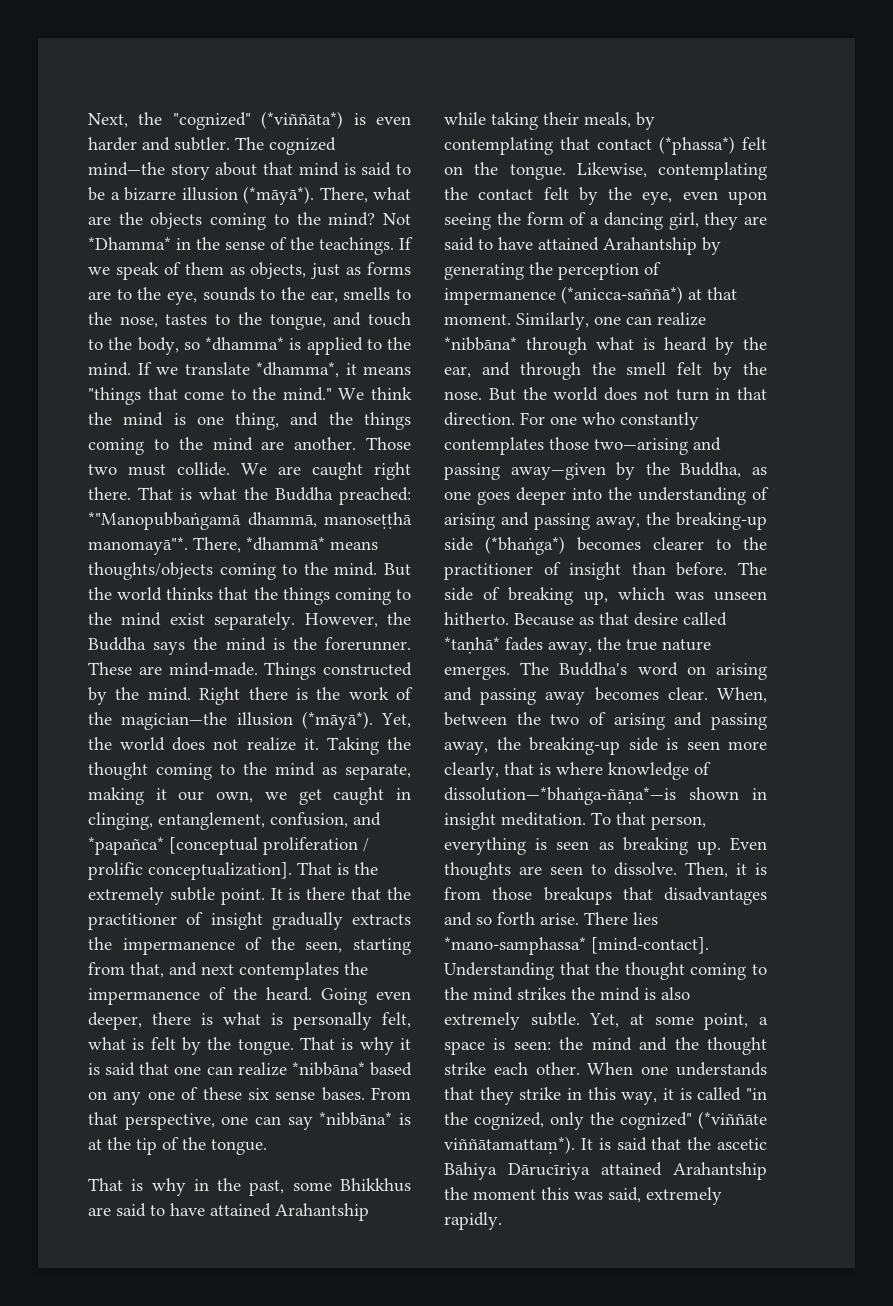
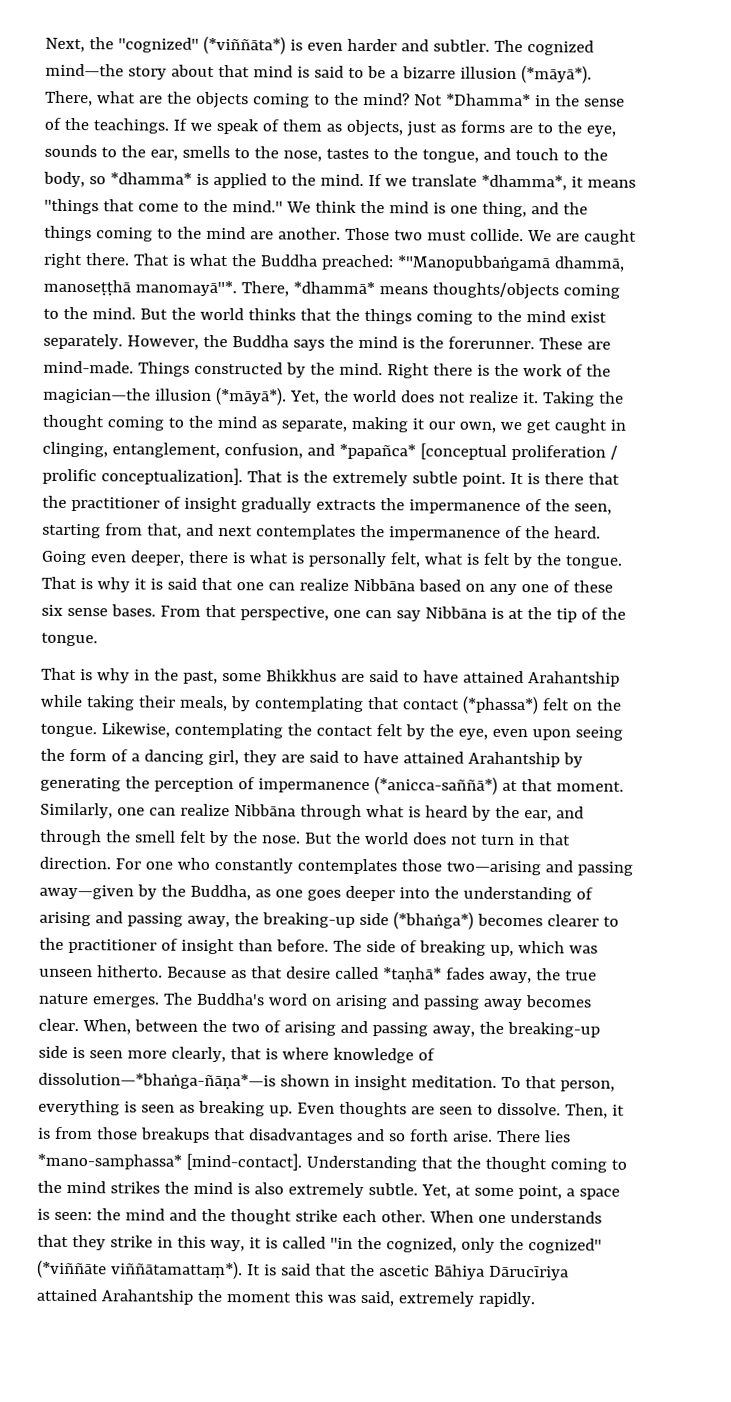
- That is why it is said that one can realize *nibbāna* based on any one of these six sense bases.
+ That is why it is said that one can realize Nibbāna based on any one of these six sense bases.
- From that perspective, one can say *nibbāna* is at the tip of the tongue.
+ From that perspective, one can say Nibbāna is at the tip of the tongue.
- Similarly, one can realize *nibbāna* through what is heard by the ear, and through the smell felt by the nose.
+ Similarly, one can realize Nibbāna through what is heard by the ear, and through the smell felt by the nose.

